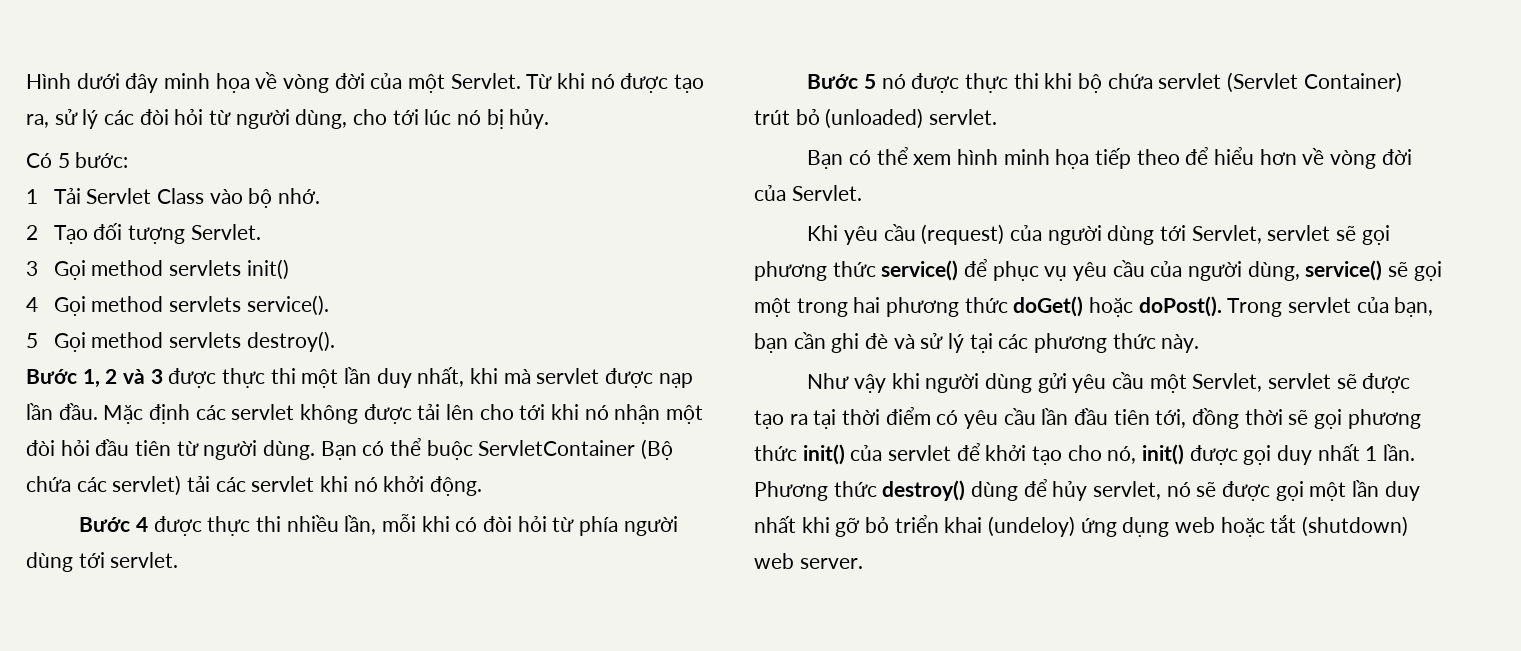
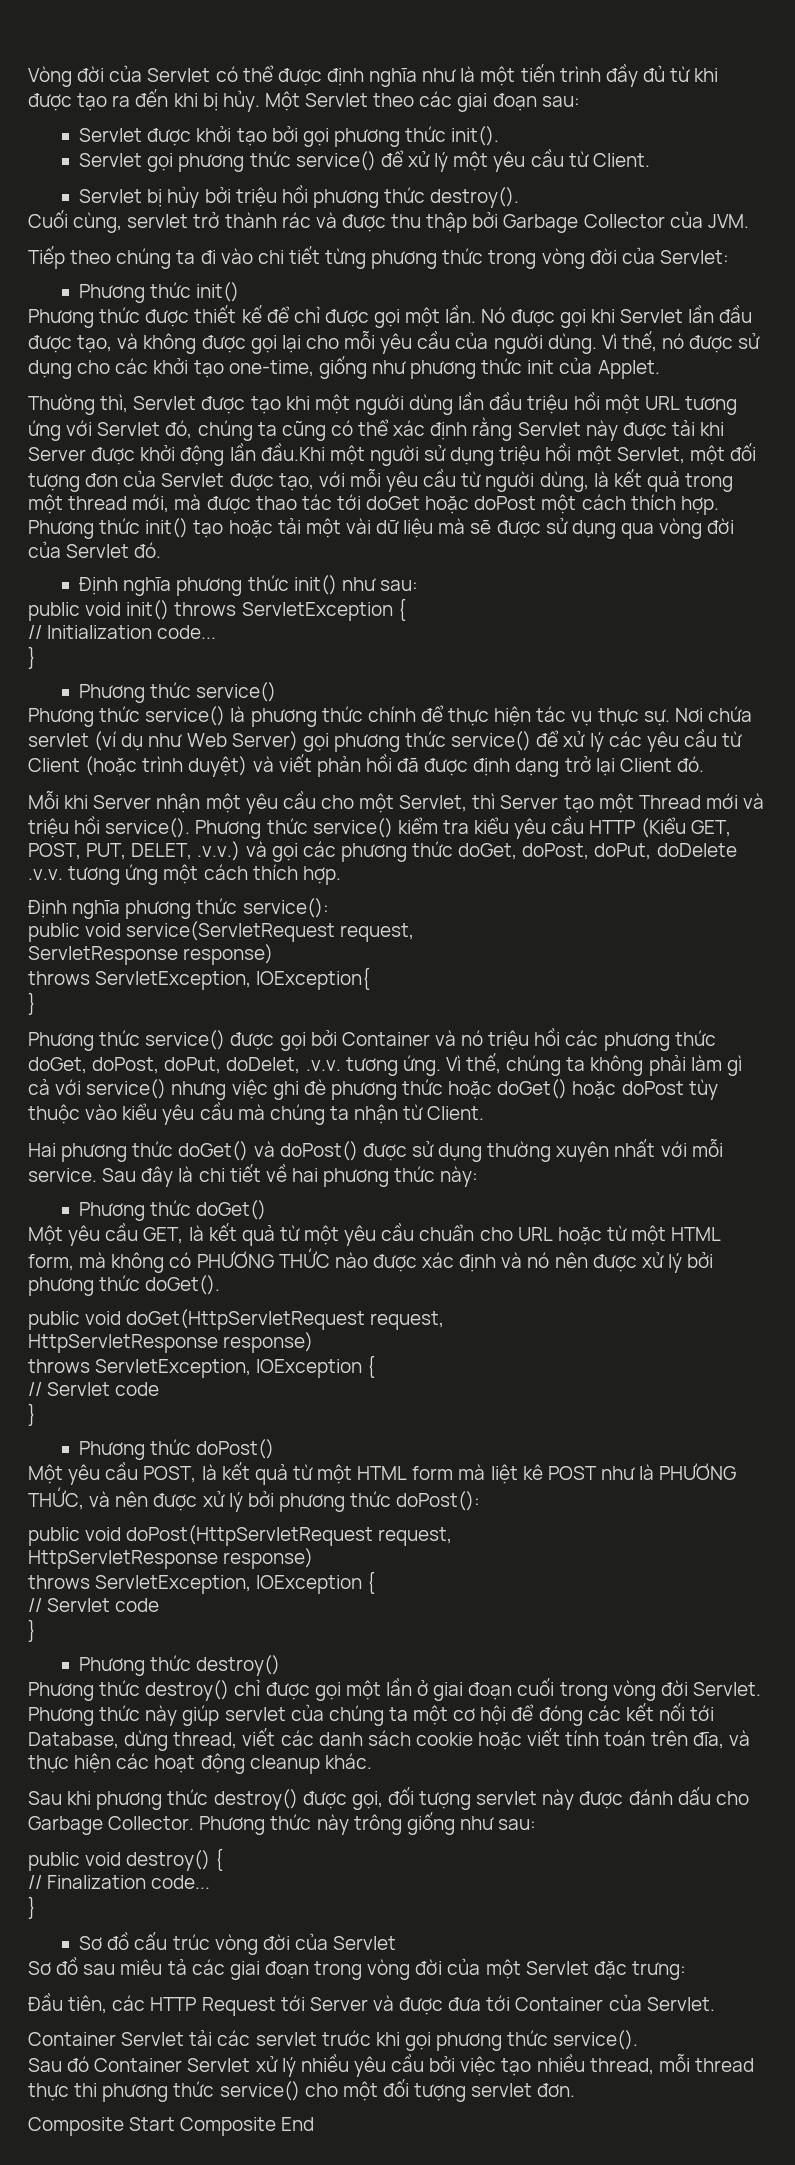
- Hình dưới đây minh họa về vòng đời của một Servlet. Từ khi nó được tạo ra, sử lý các đòi hỏi từ người dùng, cho tới lúc nó bị hủy.
- Có 5 bước:
- 1 Tải Servlet Class vào bộ nhớ.
- 2 Tạo đối tượng Servlet.
- 3 Gọi method servlets init()
- 4 Gọi method servlets service().
- 5 Gọi method servlets destroy().
- Bước 1, 2 và 3 được thực thi một lần duy nhất, khi mà servlet được nạp lần đầu. Mặc định các servlet không được tải lên cho tới khi nó nhận một đòi hỏi đầu tiên từ người dùng. Bạn có thể buộc ServletContainer (Bộ chứa các servlet) tải các servlet khi nó khởi động.
- Bước 4 được thực thi nhiều lần, mỗi khi có đòi hỏi từ phía người dùng tới servlet.
- Bước 5 nó được thực thi khi bộ chứa servlet (Servlet Container) trút bỏ (unloaded) servlet.
- Bạn có thể xem hình minh họa tiếp theo để hiểu hơn về vòng đời của Servlet.
- Khi yêu cầu (request) của người dùng tới Servlet, servlet sẽ gọi phương thức service() để phục vụ yêu cầu của người dùng, service() sẽ gọi một trong hai phương thức doGet() hoặc doPost(). Trong servlet của bạn, bạn cần ghi đè và sử lý tại các phương thức này.
- Như vậy khi người dùng gửi yêu cầu một Servlet, servlet sẽ được tạo ra tại thời điểm có yêu cầu lần đầu tiên tới, đồng thời sẽ gọi phương thức init() của servlet để khởi tạo cho nó, init() được gọi duy nhất 1 lần. Phương thức destroy() dùng để hủy servlet, nó sẽ được gọi một lần duy nhất khi gỡ bỏ triển khai (undeloy) ứng dụng web hoặc tắt (shutdown) web server.
+ Vòng đời của Servlet có thể được định nghĩa như là một tiến trình đầy đủ từ khi được tạo ra đến khi bị hủy. Một Servlet theo các giai đoạn sau:
+ Servlet được khởi tạo bởi gọi phương thức init().
+ Servlet gọi phương thức service() để xử lý một yêu cầu từ Client.
+ Servlet bị hủy bởi triệu hồi phương thức destroy().
+ Cuối cùng, servlet trở thành rác và được thu thập bởi Garbage Collector của JVM.
+ Tiếp theo chúng ta đi vào chi tiết từng phương thức trong vòng đời của Servlet:
+ Phương thức init()
+ Phương thức được thiết kế để chỉ được gọi một lần. Nó được gọi khi Servlet lần đầu được tạo, và không được gọi lại cho mỗi yêu cầu của người dùng. Vì thế, nó được sử dụng cho các khởi tạo one-time, giống như phương thức init của Applet.
+ Thường thì, Servlet được tạo khi một người dùng lần đầu triệu hồi một URL tương ứng với Servlet đó, chúng ta cũng có thể xác định rằng Servlet này được tải khi Server được khởi động lần đầu.Khi một người sử dụng triệu hồi một Servlet, một đối tượng đơn của Servlet được tạo, với mỗi yêu cầu từ người dùng, là kết quả trong một thread mới, mà được thao tác tới doGet hoặc doPost một cách thích hợp. Phương thức init() tạo hoặc tải một vài dữ liệu mà sẽ được sử dụng qua vòng đời của Servlet đó.
+ Định nghĩa phương thức init() như sau:
+ public void init() throws ServletException {
+ // Initialization code...
+ }
+ Phương thức service()
+ Phương thức service() là phương thức chính để thực hiện tác vụ thực sự. Nơi chứa servlet (ví dụ như Web Server) gọi phương thức service() để xử lý các yêu cầu từ Client (hoặc trình duyệt) và viết phản hồi đã được định dạng trở lại Client đó.
+ Mỗi khi Server nhận một yêu cầu cho một Servlet, thì Server tạo một Thread mới và triệu hồi service(). Phương thức service() kiểm tra kiểu yêu cầu HTTP (Kiểu GET, POST, PUT, DELET, .v.v.) và gọi các phương thức doGet, doPost, doPut, doDelete .v.v. tương ứng một cách thích hợp.
+ Định nghĩa phương thức service():
+ public void service(ServletRequest request,
+ ServletResponse response)
+ throws ServletException, IOException{
+ }
+ Phương thức service() được gọi bởi Container và nó triệu hồi các phương thức doGet, doPost, doPut, doDelet, .v.v. tương ứng. Vì thế, chúng ta không phải làm gì cả với service() nhưng việc ghi đè phương thức hoặc doGet() hoặc doPost tùy thuộc vào kiểu yêu cầu mà chúng ta nhận từ Client.
+ Hai phương thức doGet() và doPost() được sử dụng thường xuyên nhất với mỗi service. Sau đây là chi tiết về hai phương thức này:
+ Phương thức doGet()
+ Một yêu cầu GET, là kết quả từ một yêu cầu chuẩn cho URL hoặc từ một HTML form, mà không có PHƯƠNG THỨC nào được xác định và nó nên được xử lý bởi phương thức doGet().
+ public void doGet(HttpServletRequest request,
+ HttpServletResponse response)
+ throws ServletException, IOException {
+ // Servlet code
+ }
+ Phương thức doPost()
+ Một yêu cầu POST, là kết quả từ một HTML form mà liệt kê POST như là PHƯƠNG THỨC, và nên được xử lý bởi phương thức doPost():
+ public void doPost(HttpServletRequest request,
+ HttpServletResponse response)
+ throws ServletException, IOException {
+ // Servlet code
+ }
+ Phương thức destroy()
+ Phương thức destroy() chỉ được gọi một lần ở giai đoạn cuối trong vòng đời Servlet. Phương thức này giúp servlet của chúng ta một cơ hội để đóng các kết nối tới Database, dừng thread, viết các danh sách cookie hoặc viết tính toán trên đĩa, và thực hiện các hoạt động cleanup khác.
+ Sau khi phương thức destroy() được gọi, đối tượng servlet này được đánh dấu cho Garbage Collector. Phương thức này trông giống như sau:
+ public void destroy() {
+ // Finalization code...
+ }
+ Sơ đồ cấu trúc vòng đời của Servlet
+ Sơ đồ sau miêu tả các giai đoạn trong vòng đời của một Servlet đặc trưng:
+ Đầu tiên, các HTTP Request tới Server và được đưa tới Container của Servlet.
+ Container Servlet tải các servlet trước khi gọi phương thức service().
+ Sau đó Container Servlet xử lý nhiều yêu cầu bởi việc tạo nhiều thread, mỗi thread thực thi phương thức service() cho một đối tượng servlet đơn.
+ Composite Start Composite End

